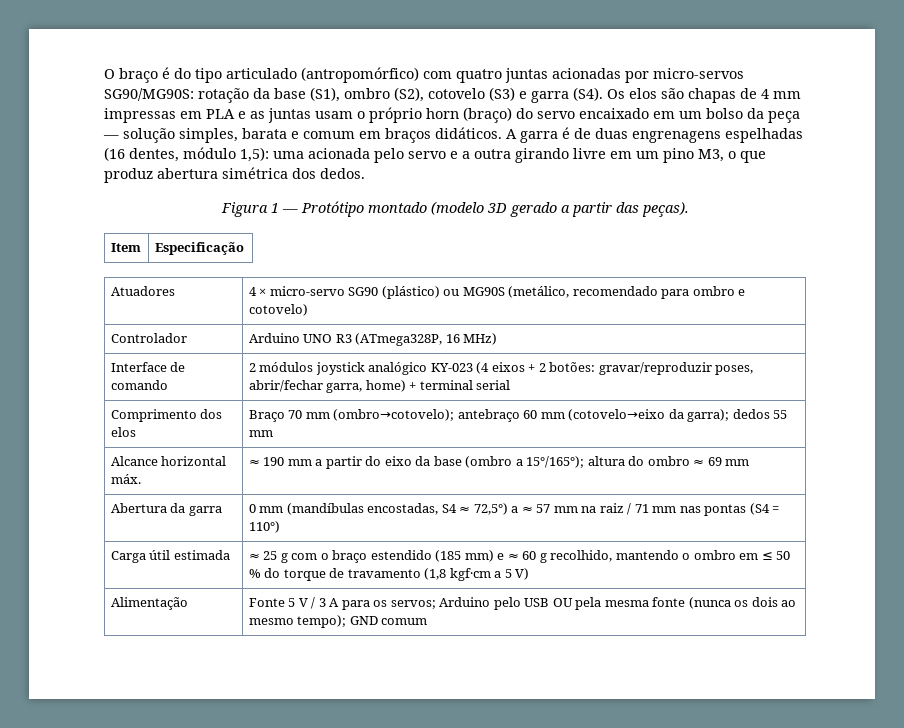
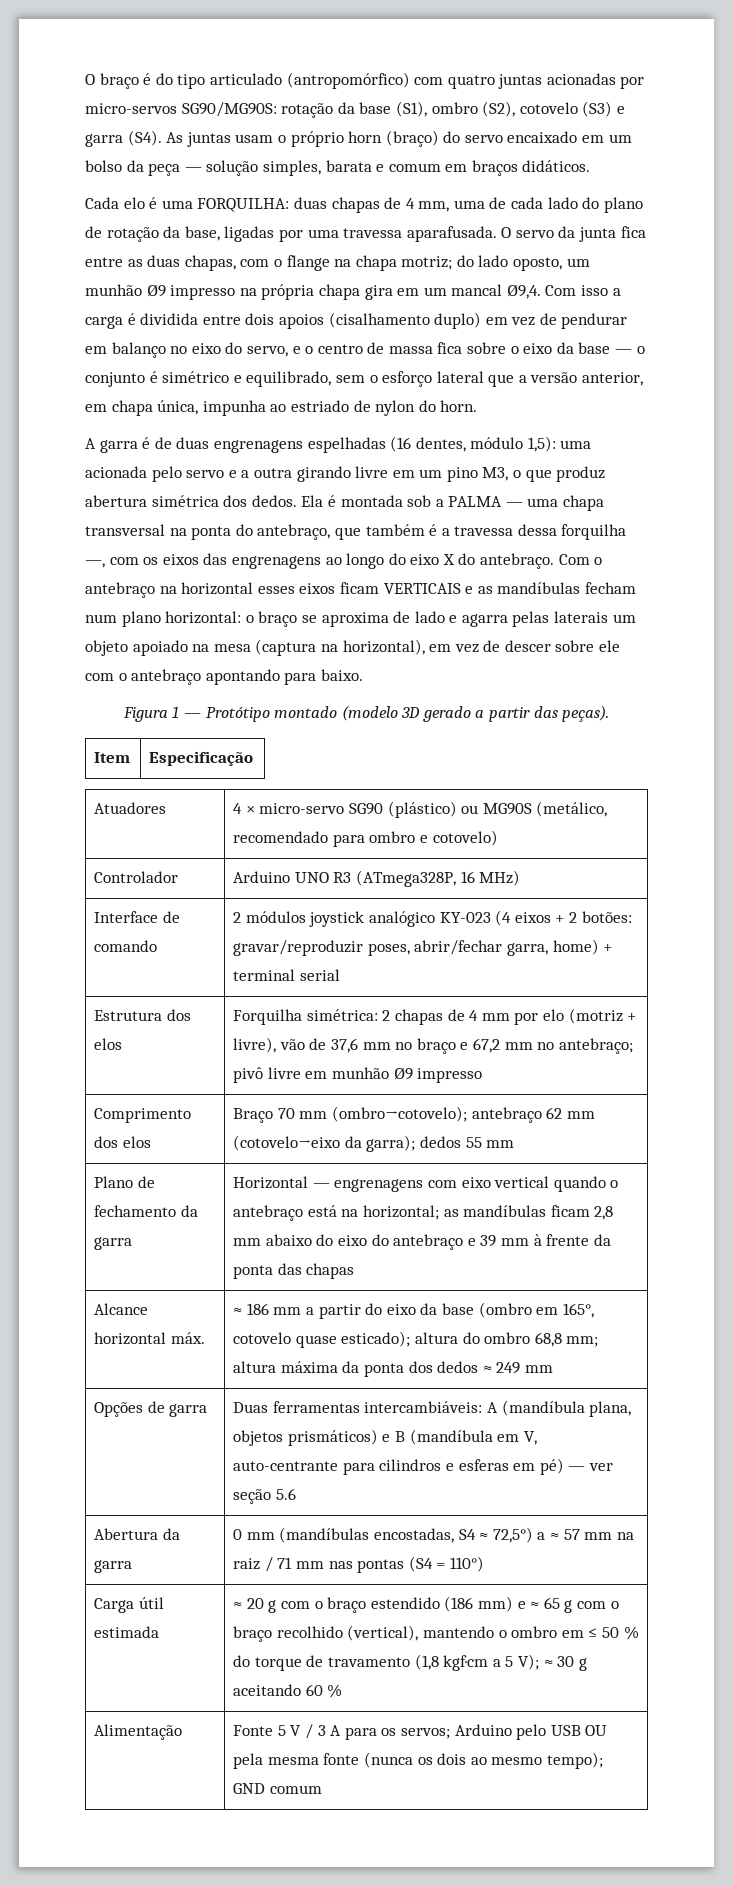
- rotação da base (S1), ombro (S2), cotovelo (S3) e garra (S4). Os elos são chapas de 4 mm impressas em PLA e as juntas usam o próprio horn (braço) do servo encaixado em um bolso da peça — solução simples, barata e comum em braços didáticos. A garra é de duas engrenagens espelhadas (16 dentes, módulo 1,5):
+ rotação da base (S1), ombro (S2), cotovelo (S3) e garra (S4). As juntas usam o próprio horn (braço) do servo encaixado em um bolso da peça — solução simples, barata e comum em braços didáticos.
+ Cada elo é uma FORQUILHA: duas chapas de 4 mm, uma de cada lado do plano de rotação da base, ligadas por uma travessa aparafusada. O servo da junta fica entre as duas chapas, com o flange na chapa motriz; do lado oposto, um munhão Ø9 impresso na própria chapa gira em um mancal Ø9,4. Com isso a carga é dividida entre dois apoios (cisalhamento duplo) em vez de pendurar em balanço no eixo do servo, e o centro de massa fica sobre o eixo da base — o conjunto é simétrico e equilibrado, sem o esforço lateral que a versão anterior, em chapa única, impunha ao estriado de nylon do horn.
+ A garra é de duas engrenagens espelhadas (16 dentes, módulo 1,5):
+ Ela é montada sob a PALMA — uma chapa transversal na ponta do antebraço, que também é a travessa dessa forquilha —, com os eixos das engrenagens ao longo do eixo X do antebraço. Com o antebraço na horizontal esses eixos ficam VERTICAIS e as mandíbulas fecham num plano horizontal: o braço se aproxima de lado e agarra pelas laterais um objeto apoiado na mesa (captura na horizontal), em vez de descer sobre ele com o antebraço apontando para baixo.
+ Estrutura dos elos | Forquilha simétrica: 2 chapas de 4 mm por elo (motriz + livre), vão de 37,6 mm no braço e 67,2 mm no antebraço; pivô livre em munhão Ø9 impresso
- Comprimento dos elos | Braço 70 mm (ombro→cotovelo); antebraço 60 mm (cotovelo→eixo da garra); dedos 55 mm
+ Comprimento dos elos | Braço 70 mm (ombro→cotovelo); antebraço 62 mm (cotovelo→eixo da garra); dedos 55 mm
+ Plano de fechamento da garra | Horizontal — engrenagens com eixo vertical quando o antebraço está na horizontal; as mandíbulas ficam 2,8 mm abaixo do eixo do antebraço e 39 mm à frente da ponta das chapas
- Alcance horizontal máx. | ≈ 190 mm a partir do eixo da base (ombro a 15°/165°); altura do ombro ≈ 69 mm
+ Alcance horizontal máx. | ≈ 186 mm a partir do eixo da base (ombro em 165°, cotovelo quase esticado); altura do ombro 68,8 mm; altura máxima da ponta dos dedos ≈ 249 mm
+ Opções de garra | Duas ferramentas intercambiáveis: A (mandíbula plana, objetos prismáticos) e B (mandíbula em V, auto-centrante para cilindros e esferas em pé) — ver seção 5.6
- ≈ 25 g com o braço estendido (185 mm) e ≈ 60 g recolhido, mantendo o ombro em ≤ 50 % do torque de travamento (1,8 kgf·cm a 5 V)
+ ≈ 20 g com o braço estendido (186 mm) e ≈ 65 g com o braço recolhido (vertical), mantendo o ombro em ≤ 50 % do torque de travamento (1,8 kgf·cm a 5 V); ≈ 30 g aceitando 60 %

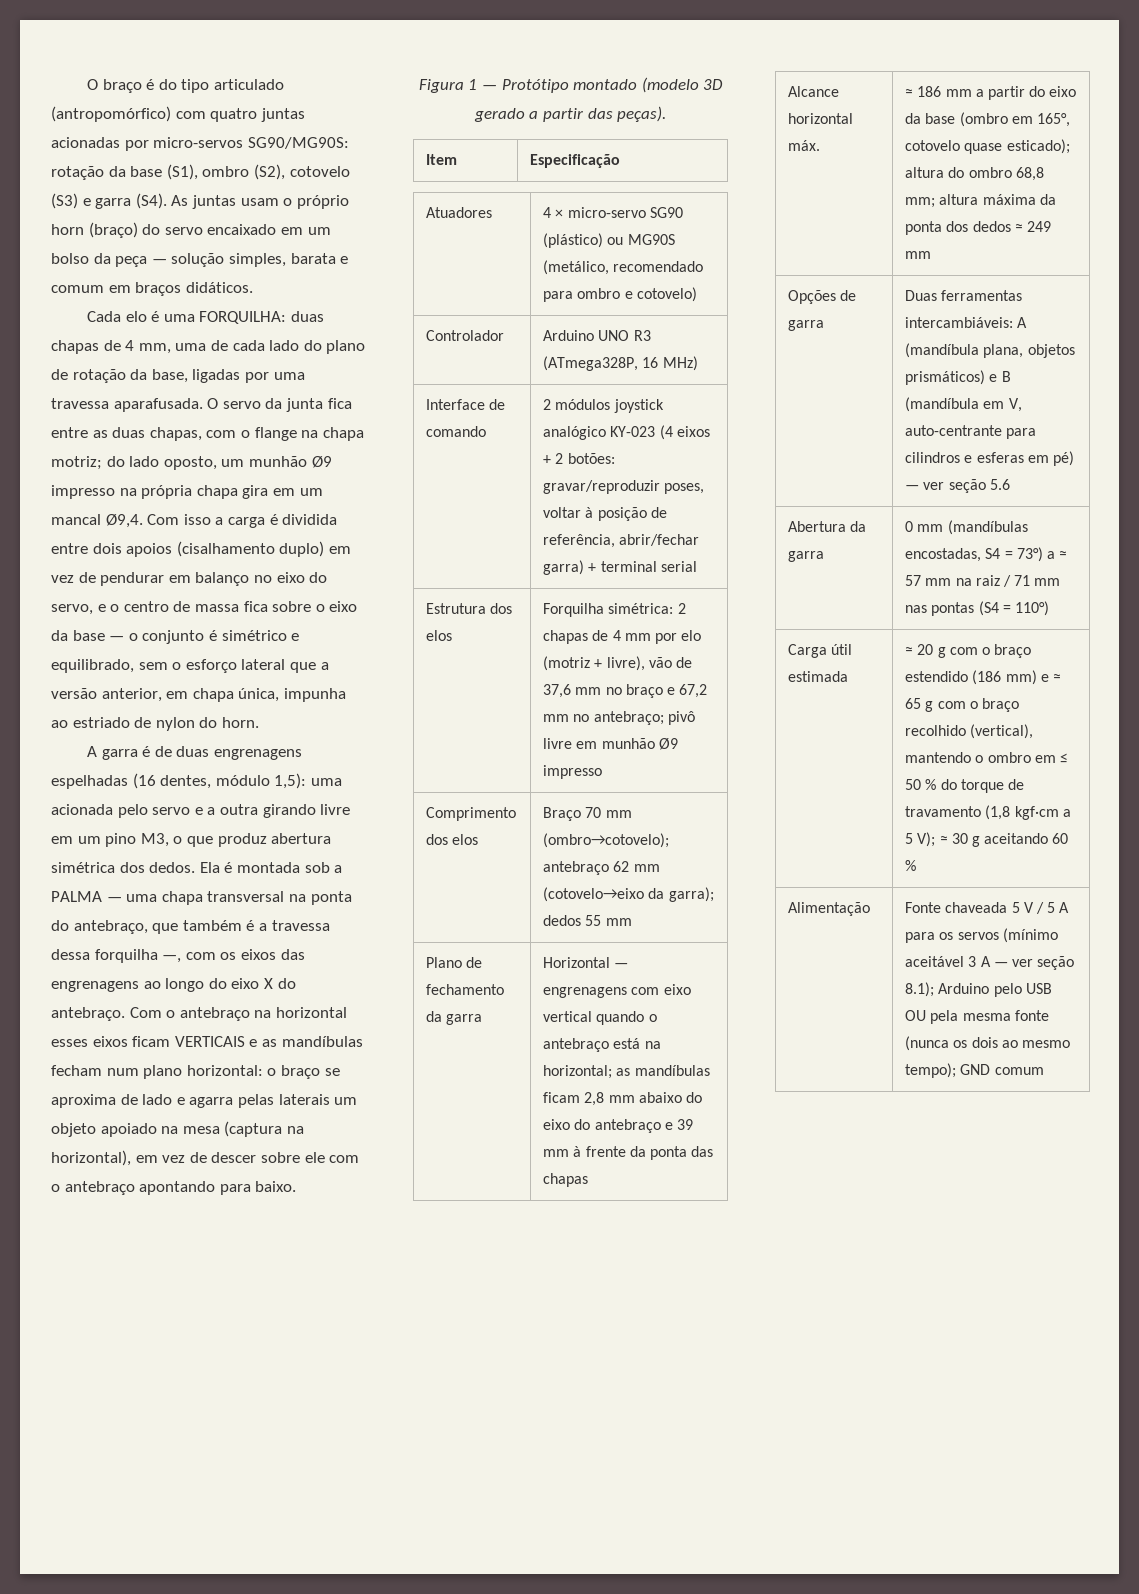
- Interface de comando | 2 módulos joystick analógico KY-023 (4 eixos + 2 botões: gravar/reproduzir poses, abrir/fechar garra, home) + terminal serial
+ Interface de comando | 2 módulos joystick analógico KY-023 (4 eixos + 2 botões: gravar/reproduzir poses, voltar à posição de referência, abrir/fechar garra) + terminal serial
- Abertura da garra | 0 mm (mandíbulas encostadas, S4 ≈ 72,5°) a ≈ 57 mm na raiz / 71 mm nas pontas (S4 = 110°)
+ Abertura da garra | 0 mm (mandíbulas encostadas, S4 = 73°) a ≈ 57 mm na raiz / 71 mm nas pontas (S4 = 110°)
- Alimentação | Fonte 5 V / 3 A para os servos; Arduino pelo USB OU pela mesma fonte (nunca os dois ao mesmo tempo); GND comum
+ Alimentação | Fonte chaveada 5 V / 5 A para os servos (mínimo aceitável 3 A — ver seção 8.1); Arduino pelo USB OU pela mesma fonte (nunca os dois ao mesmo tempo); GND comum

